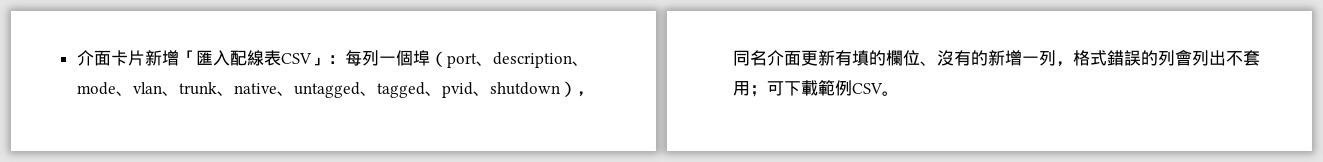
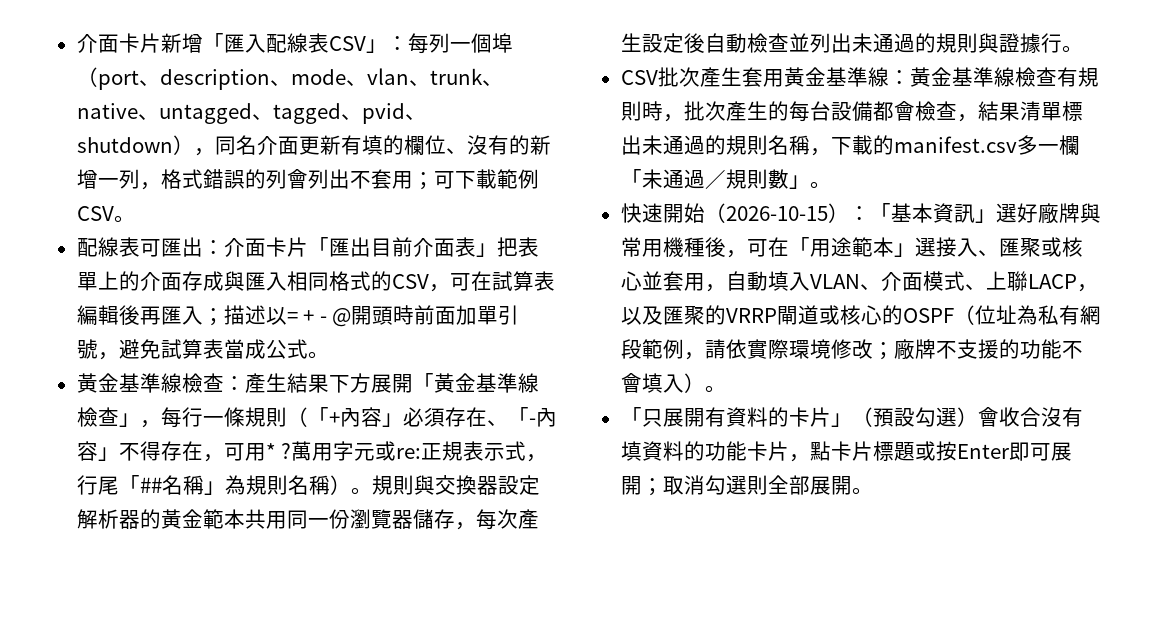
+ 配線表可匯出：介面卡片「匯出目前介面表」把表單上的介面存成與匯入相同格式的CSV，可在試算表編輯後再匯入；描述以= + - @開頭時前面加單引號，避免試算表當成公式。
+ 黃金基準線檢查：產生結果下方展開「黃金基準線檢查」，每行一條規則（「+內容」必須存在、「-內容」不得存在，可用* ?萬用字元或re:正規表示式，行尾「##名稱」為規則名稱）。規則與交換器設定解析器的黃金範本共用同一份瀏覽器儲存，每次產生設定後自動檢查並列出未通過的規則與證據行。
+ CSV批次產生套用黃金基準線：黃金基準線檢查有規則時，批次產生的每台設備都會檢查，結果清單標出未通過的規則名稱，下載的manifest.csv多一欄「未通過／規則數」。
+ 快速開始（2026-10-15）：「基本資訊」選好廠牌與常用機種後，可在「用途範本」選接入、匯聚或核心並套用，自動填入VLAN、介面模式、上聯LACP，以及匯聚的VRRP閘道或核心的OSPF（位址為私有網段範例，請依實際環境修改；廠牌不支援的功能不會填入）。
+ 「只展開有資料的卡片」（預設勾選）會收合沒有填資料的功能卡片，點卡片標題或按Enter即可展開；取消勾選則全部展開。

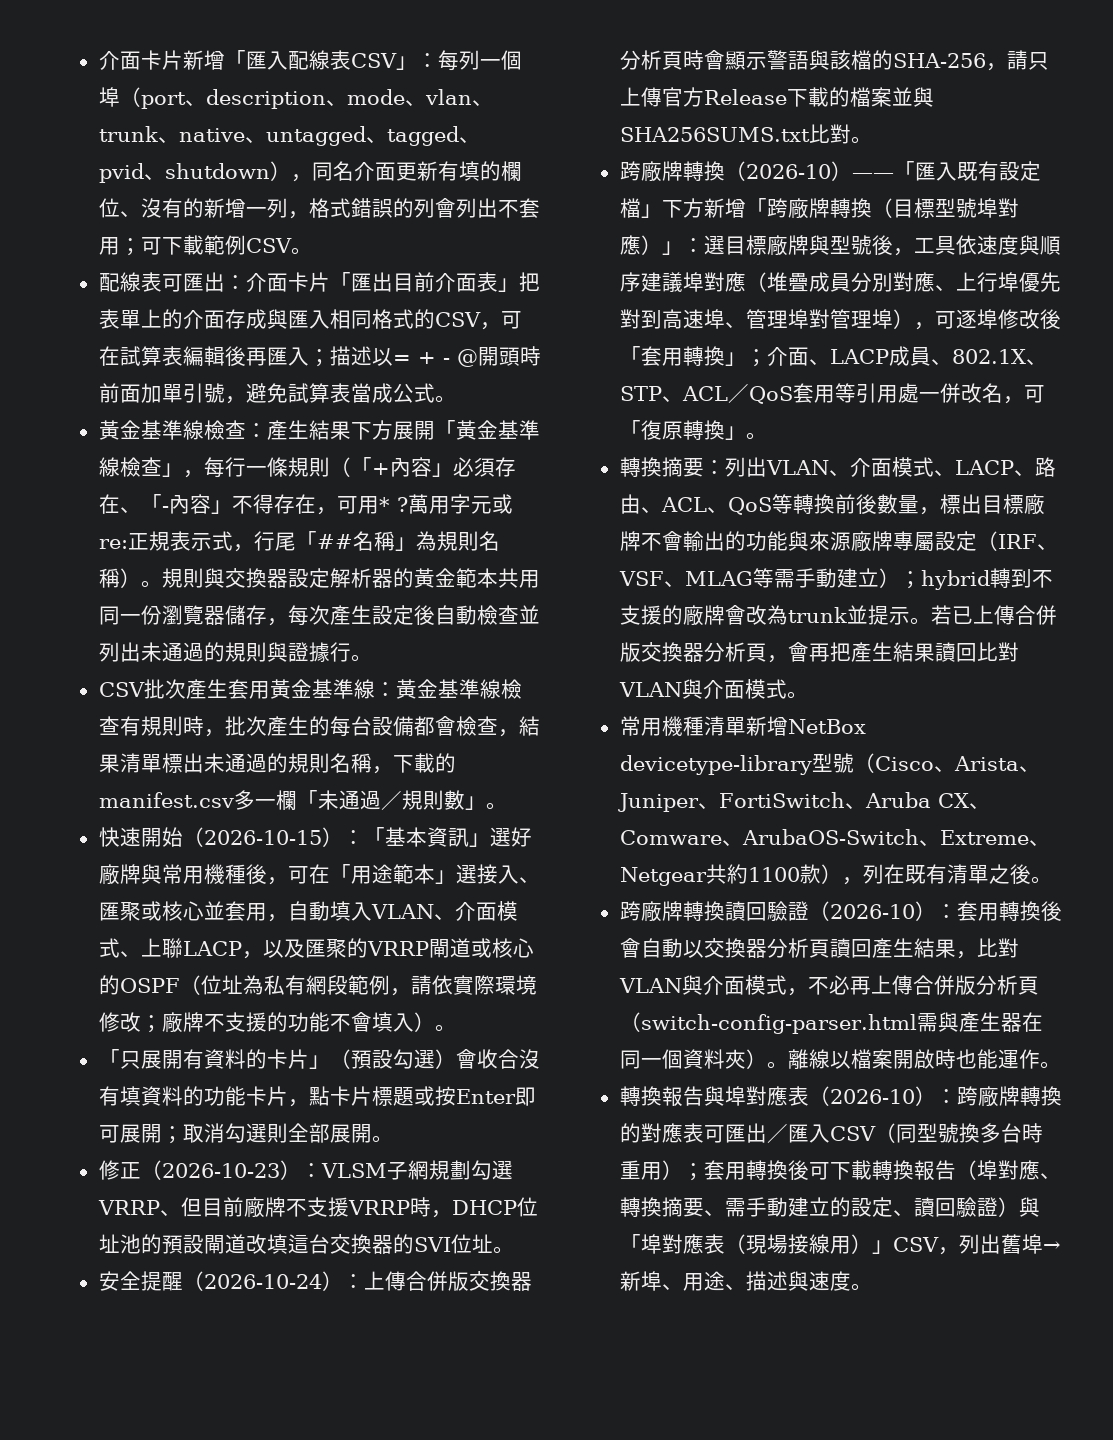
+ 修正（2026-10-23）：VLSM子網規劃勾選VRRP、但目前廠牌不支援VRRP時，DHCP位址池的預設閘道改填這台交換器的SVI位址。
+ 安全提醒（2026-10-24）：上傳合併版交換器分析頁時會顯示警語與該檔的SHA-256，請只上傳官方Release下載的檔案並與SHA256SUMS.txt比對。
+ 跨廠牌轉換（2026-10）——「匯入既有設定檔」下方新增「跨廠牌轉換（目標型號埠對應）」：選目標廠牌與型號後，工具依速度與順序建議埠對應（堆疊成員分別對應、上行埠優先對到高速埠、管理埠對管理埠），可逐埠修改後「套用轉換」；介面、LACP成員、802.1X、STP、ACL／QoS套用等引用處一併改名，可「復原轉換」。
+ 轉換摘要：列出VLAN、介面模式、LACP、路由、ACL、QoS等轉換前後數量，標出目標廠牌不會輸出的功能與來源廠牌專屬設定（IRF、VSF、MLAG等需手動建立）；hybrid轉到不支援的廠牌會改為trunk並提示。若已上傳合併版交換器分析頁，會再把產生結果讀回比對VLAN與介面模式。
+ 常用機種清單新增NetBox devicetype-library型號（Cisco、Arista、Juniper、FortiSwitch、Aruba CX、Comware、ArubaOS-Switch、Extreme、Netgear共約1100款），列在既有清單之後。
+ 跨廠牌轉換讀回驗證（2026-10）：套用轉換後會自動以交換器分析頁讀回產生結果，比對VLAN與介面模式，不必再上傳合併版分析頁（switch-config-parser.html需與產生器在同一個資料夾）。離線以檔案開啟時也能運作。
+ 轉換報告與埠對應表（2026-10）：跨廠牌轉換的對應表可匯出／匯入CSV（同型號換多台時重用）；套用轉換後可下載轉換報告（埠對應、轉換摘要、需手動建立的設定、讀回驗證）與「埠對應表（現場接線用）」CSV，列出舊埠→新埠、用途、描述與速度。

